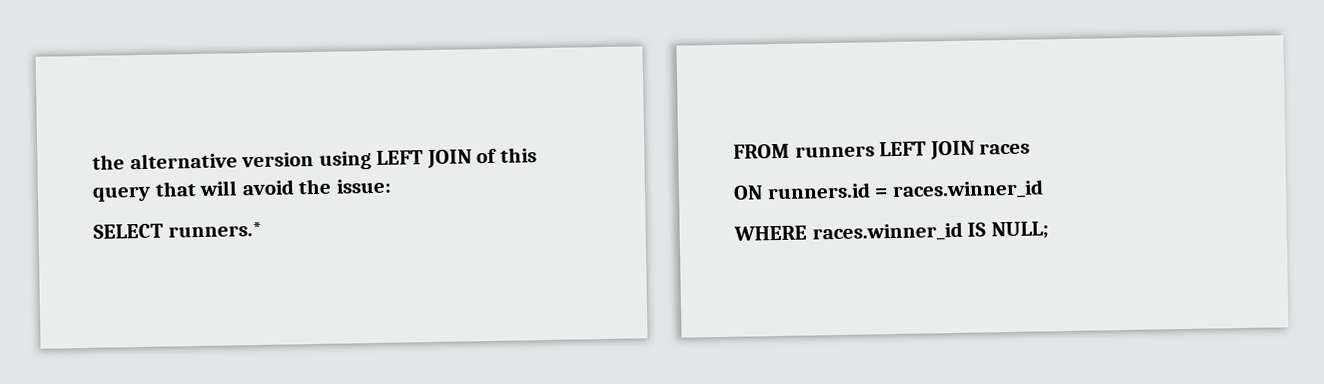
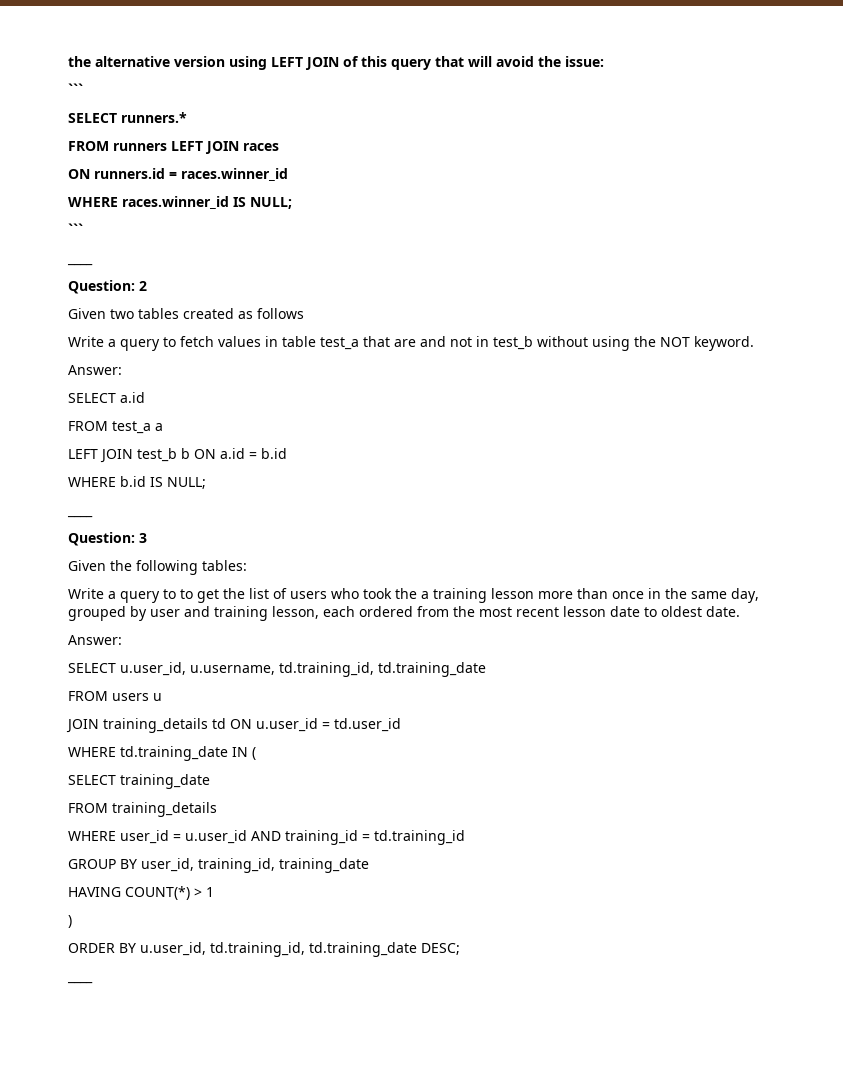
  the alternative version using LEFT JOIN of this query that will avoid the issue:
+ ```
  WHERE races.winner_id IS NULL;
+ ```
+ ____
+ Question: 2
+ Given two tables created as follows
+ Write a query to fetch values in table test_a that are and not in test_b without using the NOT keyword.
+ Answer:
+ SELECT a.id
+ FROM test_a a
+ LEFT JOIN test_b b ON a.id = b.id
+ WHERE b.id IS NULL;
+ ____
+ Question: 3
+ Given the following tables:
+ Write a query to to get the list of users who took the a training lesson more than once in the same day, grouped by user and training lesson, each ordered from the most recent lesson date to oldest date.
+ Answer:
+ SELECT u.user_id, u.username, td.training_id, td.training_date
+ FROM users u
+ JOIN training_details td ON u.user_id = td.user_id
+ WHERE td.training_date IN (
+ SELECT training_date
+ FROM training_details
+ WHERE user_id = u.user_id AND training_id = td.training_id
+ GROUP BY user_id, training_id, training_date
+ HAVING COUNT(*) > 1
+ )
+ ORDER BY u.user_id, td.training_id, td.training_date DESC;
+ ____

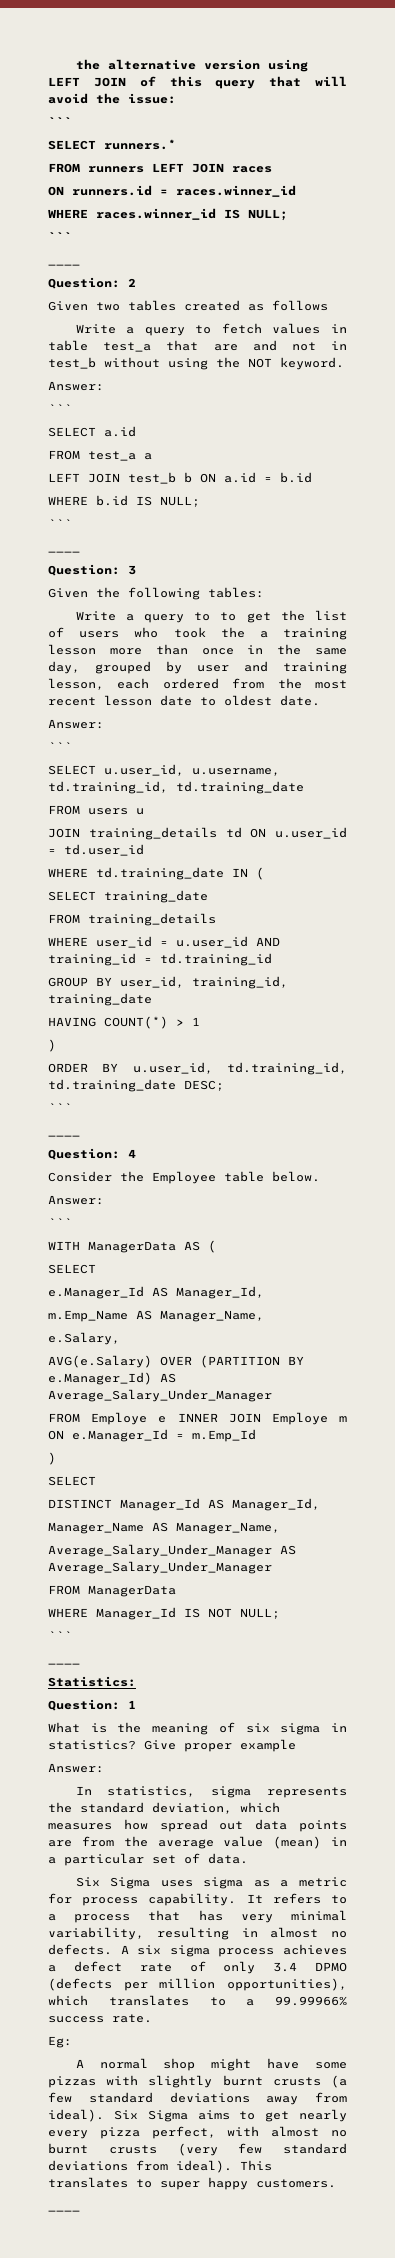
  Write a query to fetch values in table test_a that are and not in test_b without using the NOT keyword.
  Answer:
+ ```
  WHERE b.id IS NULL;
+ ```
  Write a query to to get the list of users who took the a training lesson more than once in the same day, grouped by user and training lesson, each ordered from the most recent lesson date to oldest date.
  Answer:
+ ```
  ORDER BY u.user_id, td.training_id, td.training_date DESC;
+ ```
+ ____
+ Question: 4
+ Consider the Employee table below.
+ Answer:
+ ```
+ WITH ManagerData AS (
+ SELECT
+ e.Manager_Id AS Manager_Id,
+ m.Emp_Name AS Manager_Name,
+ e.Salary,
+ AVG(e.Salary) OVER (PARTITION BY e.Manager_Id) AS Average_Salary_Under_Manager
+ FROM Employe e INNER JOIN Employe m ON e.Manager_Id = m.Emp_Id
+ )
+ SELECT
+ DISTINCT Manager_Id AS Manager_Id,
+ Manager_Name AS Manager_Name,
+ Average_Salary_Under_Manager AS Average_Salary_Under_Manager
+ FROM ManagerData
+ WHERE Manager_Id IS NOT NULL;
+ ```
+ ____
+ Statistics:
+ Question: 1
+ What is the meaning of six sigma in statistics? Give proper example
+ Answer:
+ In statistics, sigma represents the standard deviation, which measures how spread out data points are from the average value (mean) in a particular set of data.
+ Six Sigma uses sigma as a metric for process capability. It refers to a process that has very minimal variability, resulting in almost no defects. A six sigma process achieves a defect rate of only 3.4 DPMO (defects per million opportunities), which translates to a 99.99966% success rate.
+ Eg:
+ A normal shop might have some pizzas with slightly burnt crusts (a few standard deviations away from ideal). Six Sigma aims to get nearly every pizza perfect, with almost no burnt crusts (very few standard deviations from ideal). This translates to super happy customers.

